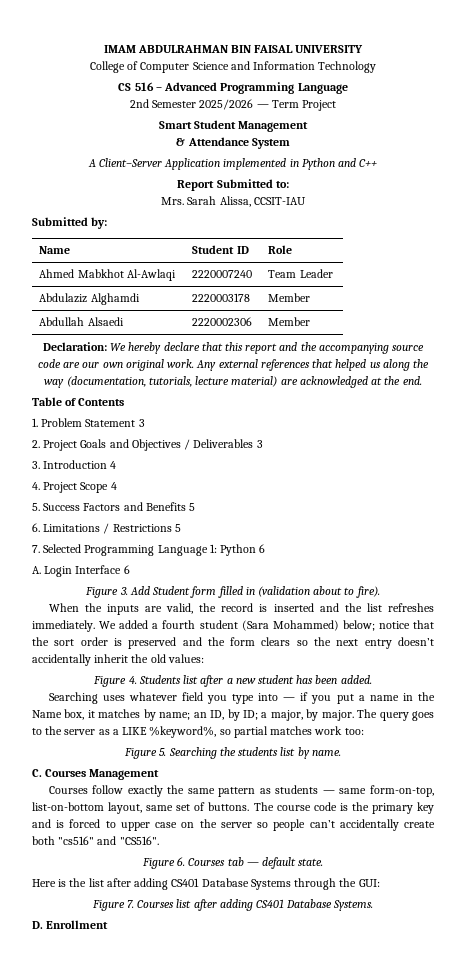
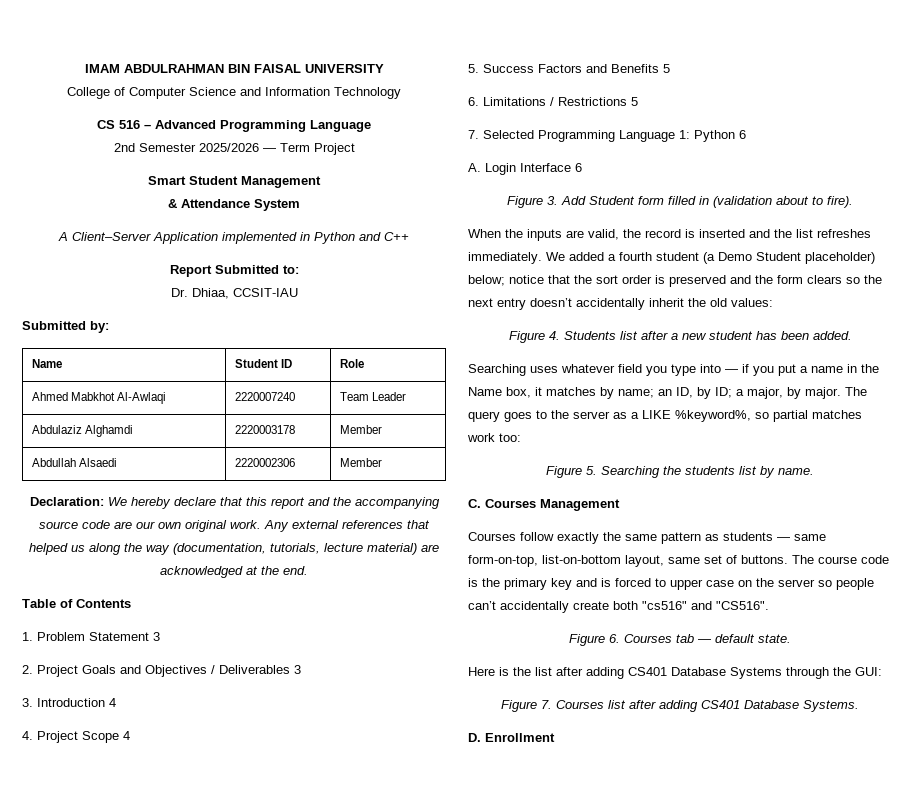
- Mrs. Sarah Alissa, CCSIT-IAU
+ Dr. Dhiaa, CCSIT-IAU
- We added a fourth student (Sara Mohammed) below; notice that the sort order is preserved and the form clears so the next entry doesn’t accidentally inherit the old values:
+ We added a fourth student (a Demo Student placeholder) below; notice that the sort order is preserved and the form clears so the next entry doesn’t accidentally inherit the old values:

